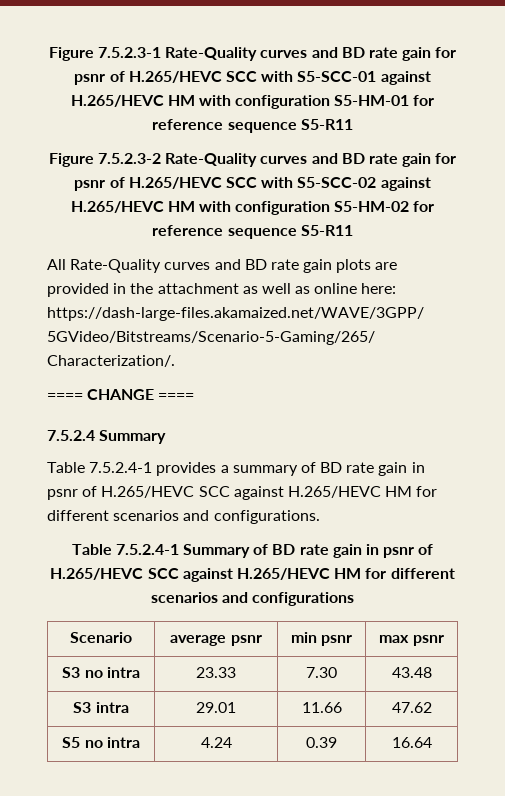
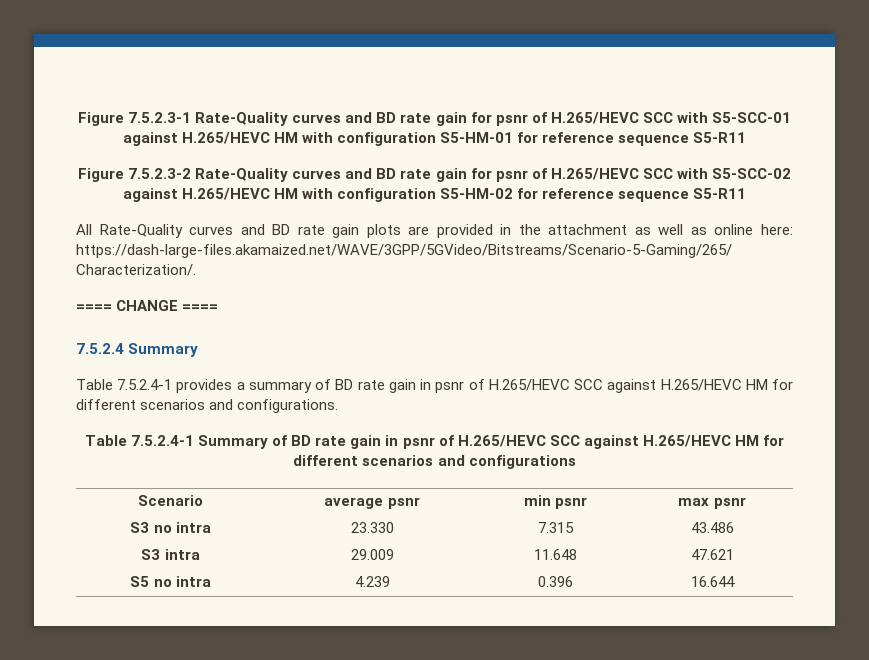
- S3 no intra | 23.33 | 7.30 | 43.48
+ S3 no intra | 23.330 | 7.315 | 43.486
- S3 intra | 29.01 | 11.66 | 47.62
+ S3 intra | 29.009 | 11.648 | 47.621
- S5 no intra | 4.24 | 0.39 | 16.64
+ S5 no intra | 4.239 | 0.396 | 16.644

